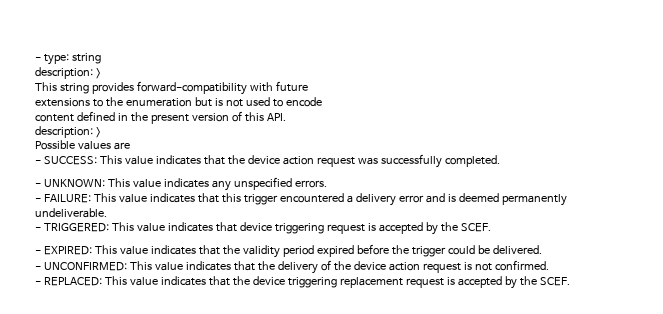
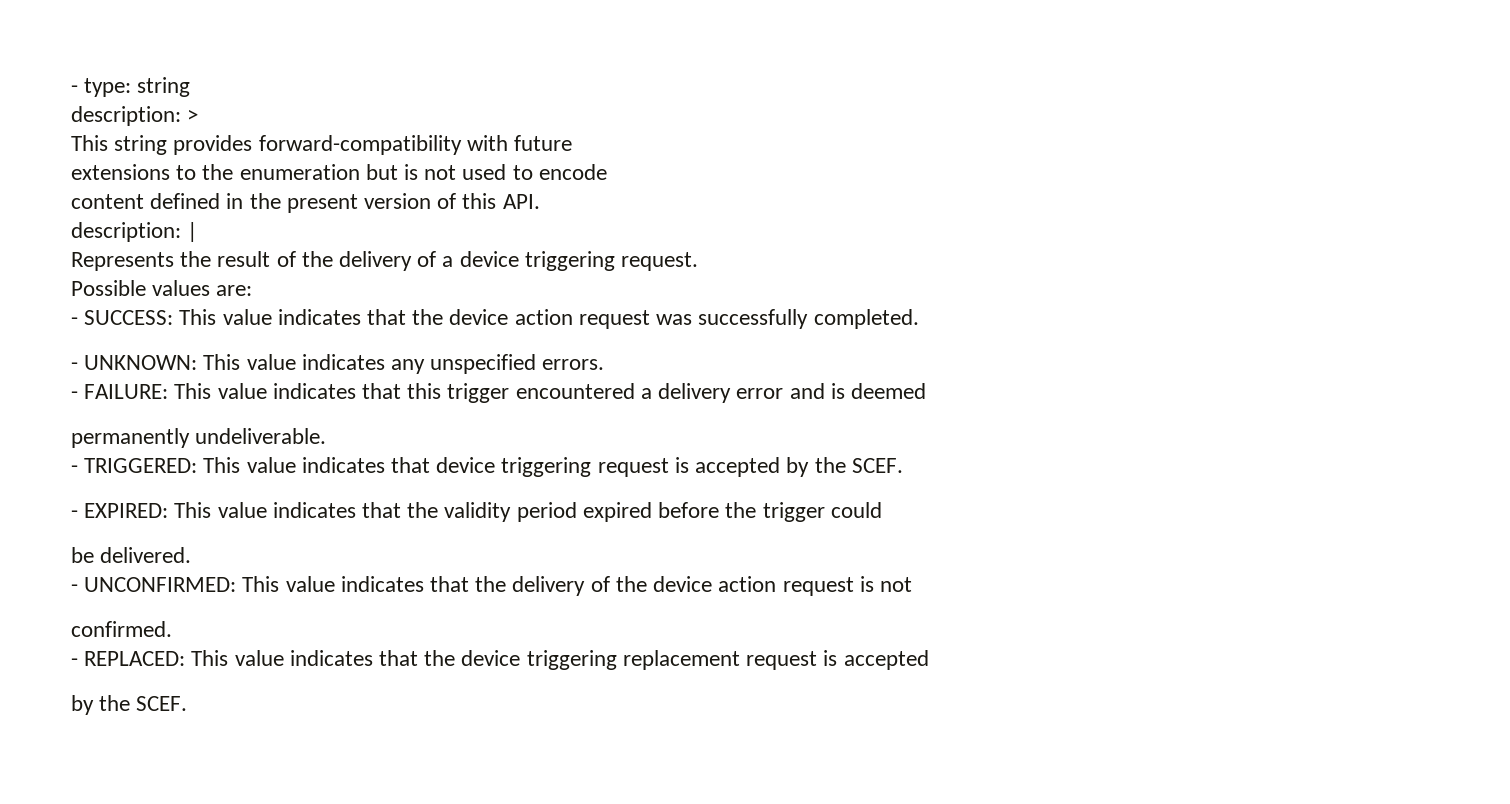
  content defined in the present version of this API.
- description: >
+ description: |
+ Represents the result of the delivery of a device triggering request.
- Possible values are
+ Possible values are:
- - FAILURE: This value indicates that this trigger encountered a delivery error and is deemed permanently undeliverable.
+ - FAILURE: This value indicates that this trigger encountered a delivery error and is deemed
+ permanently undeliverable.
- - EXPIRED: This value indicates that the validity period expired before the trigger could be delivered.
+ - EXPIRED: This value indicates that the validity period expired before the trigger could
+ be delivered.
- - UNCONFIRMED: This value indicates that the delivery of the device action request is not confirmed.
+ - UNCONFIRMED: This value indicates that the delivery of the device action request is not
+ confirmed.
- - REPLACED: This value indicates that the device triggering replacement request is accepted by the SCEF.
+ - REPLACED: This value indicates that the device triggering replacement request is accepted
+ by the SCEF.

